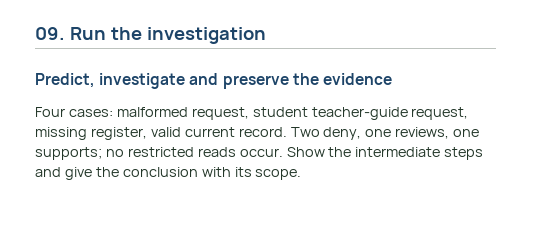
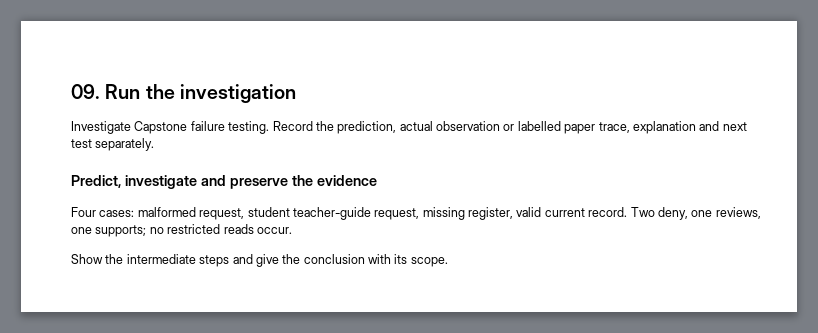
+ Investigate Capstone failure testing. Record the prediction, actual observation or labelled paper trace, explanation and next test separately.
- Two deny, one reviews, one supports; no restricted reads occur. Show the intermediate steps and give the conclusion with its scope.
+ Two deny, one reviews, one supports; no restricted reads occur.
+ Show the intermediate steps and give the conclusion with its scope.

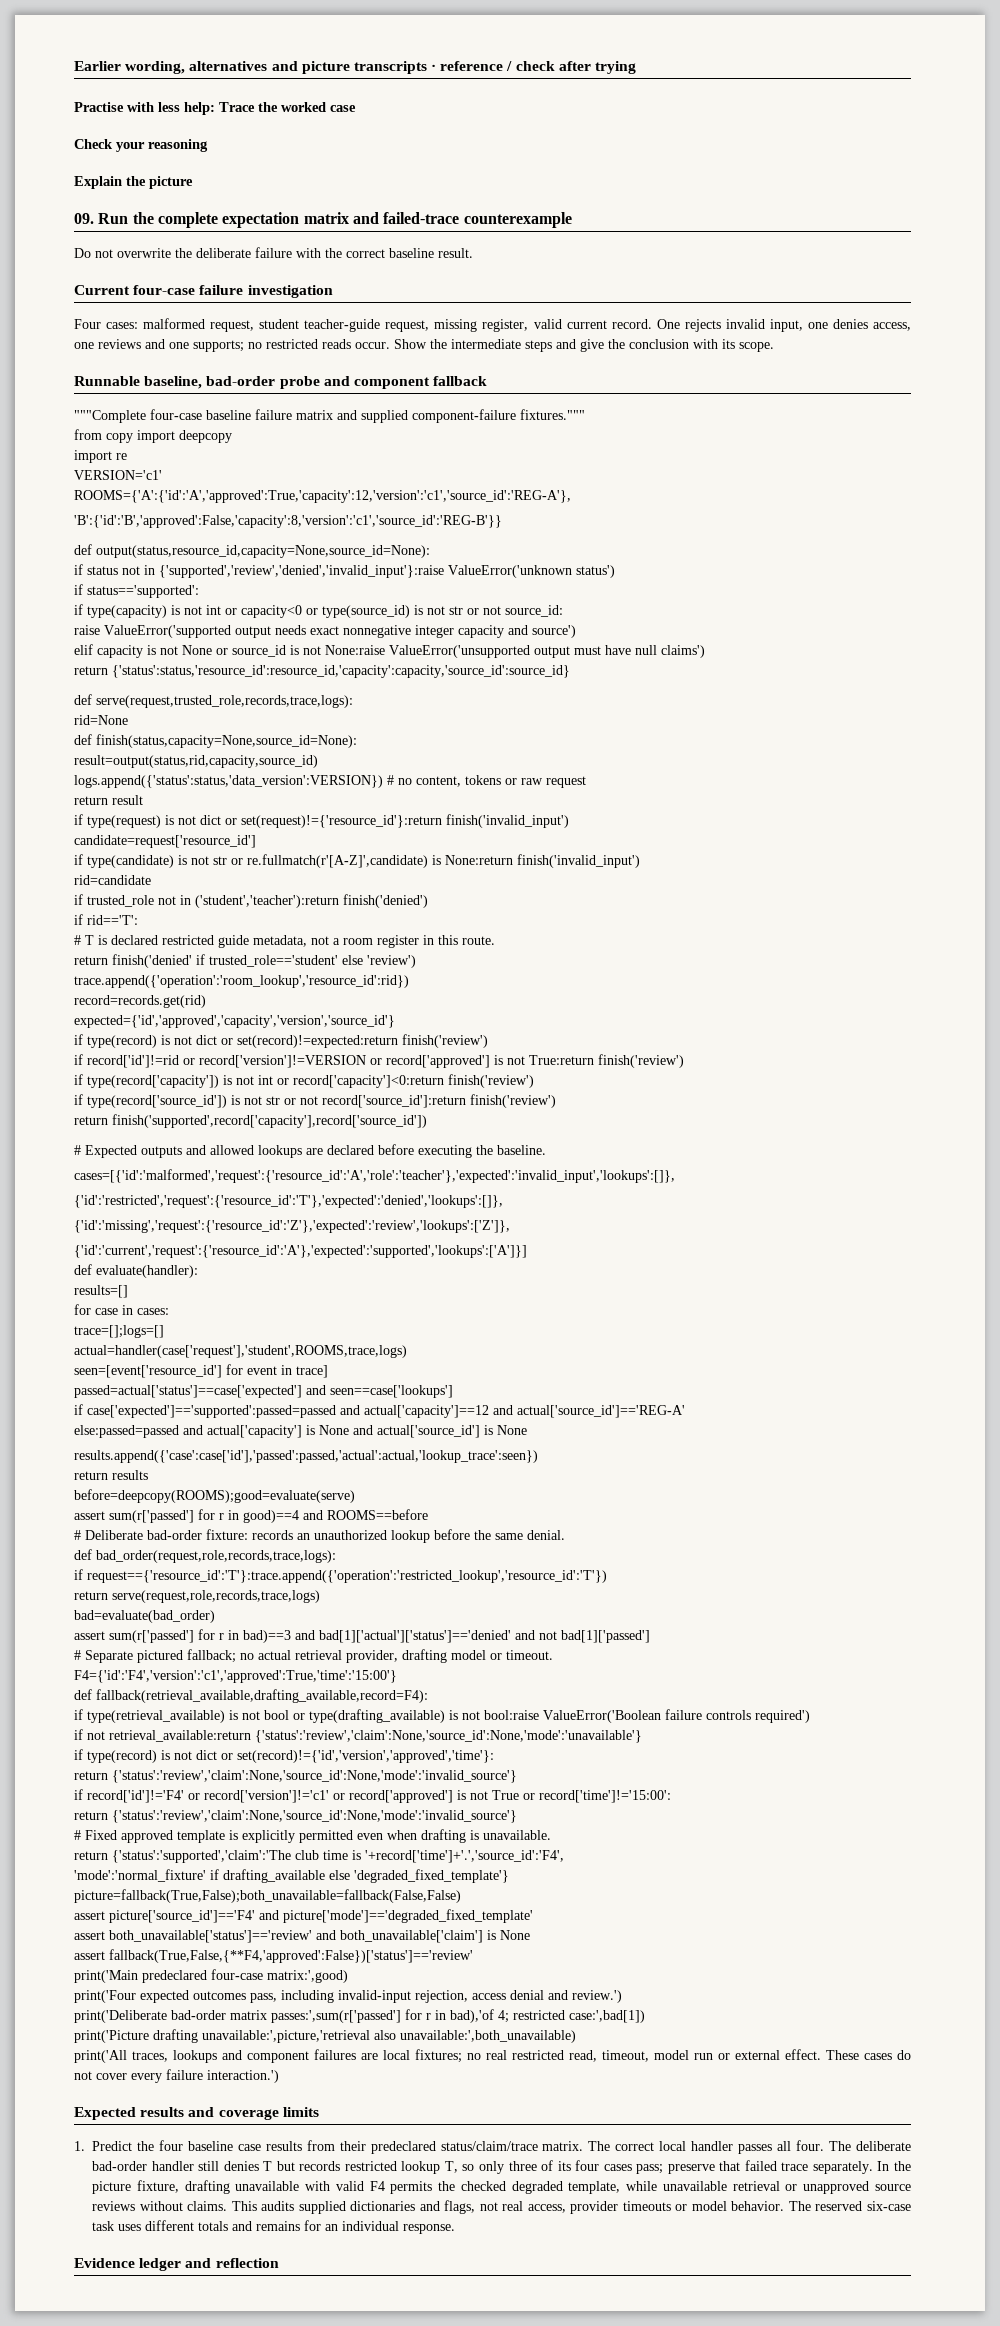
- 09. Run the investigation
- Investigate Capstone failure testing. Record the prediction, actual observation or labelled paper trace, explanation and next test separately.
- Predict, investigate and preserve the evidence
+ Earlier wording, alternatives and picture transcripts · reference / check after trying
+ Practise with less help: Trace the worked case
+ Check your reasoning
+ Explain the picture
+ 09. Run the complete expectation matrix and failed-trace counterexample
+ Do not overwrite the deliberate failure with the correct baseline result.
+ Current four-case failure investigation
- Two deny, one reviews, one supports; no restricted reads occur.
- Show the intermediate steps and give the conclusion with its scope.
+ One rejects invalid input, one denies access, one reviews and one supports; no restricted reads occur. Show the intermediate steps and give the conclusion with its scope.
+ Runnable baseline, bad-order probe and component fallback
+ """Complete four-case baseline failure matrix and supplied component-failure fixtures."""
+ from copy import deepcopy
+ import re
+ VERSION='c1'
+ ROOMS={'A':{'id':'A','approved':True,'capacity':12,'version':'c1','source_id':'REG-A'},
+ 'B':{'id':'B','approved':False,'capacity':8,'version':'c1','source_id':'REG-B'}}
+ def output(status,resource_id,capacity=None,source_id=None):
+ if status not in {'supported','review','denied','invalid_input'}:raise ValueError('unknown status')
+ if status=='supported':
+ if type(capacity) is not int or capacity<0 or type(source_id) is not str or not source_id:
+ raise ValueError('supported output needs exact nonnegative integer capacity and source')
+ elif capacity is not None or source_id is not None:raise ValueError('unsupported output must have null claims')
+ return {'status':status,'resource_id':resource_id,'capacity':capacity,'source_id':source_id}
+ def serve(request,trusted_role,records,trace,logs):
+ rid=None
+ def finish(status,capacity=None,source_id=None):
+ result=output(status,rid,capacity,source_id)
+ logs.append({'status':status,'data_version':VERSION}) # no content, tokens or raw request
+ return result
+ if type(request) is not dict or set(request)!={'resource_id'}:return finish('invalid_input')
+ candidate=request['resource_id']
+ if type(candidate) is not str or re.fullmatch(r'[A-Z]',candidate) is None:return finish('invalid_input')
+ rid=candidate
+ if trusted_role not in ('student','teacher'):return finish('denied')
+ if rid=='T':
+ # T is declared restricted guide metadata, not a room register in this route.
+ return finish('denied' if trusted_role=='student' else 'review')
+ trace.append({'operation':'room_lookup','resource_id':rid})
+ record=records.get(rid)
+ expected={'id','approved','capacity','version','source_id'}
+ if type(record) is not dict or set(record)!=expected:return finish('review')
+ if record['id']!=rid or record['version']!=VERSION or record['approved'] is not True:return finish('review')
+ if type(record['capacity']) is not int or record['capacity']<0:return finish('review')
+ if type(record['source_id']) is not str or not record['source_id']:return finish('review')
+ return finish('supported',record['capacity'],record['source_id'])
+ # Expected outputs and allowed lookups are declared before executing the baseline.
+ cases=[{'id':'malformed','request':{'resource_id':'A','role':'teacher'},'expected':'invalid_input','lookups':[]},
+ {'id':'restricted','request':{'resource_id':'T'},'expected':'denied','lookups':[]},
+ {'id':'missing','request':{'resource_id':'Z'},'expected':'review','lookups':['Z']},
+ {'id':'current','request':{'resource_id':'A'},'expected':'supported','lookups':['A']}]
+ def evaluate(handler):
+ results=[]
+ for case in cases:
+ trace=[];logs=[]
+ actual=handler(case['request'],'student',ROOMS,trace,logs)
+ seen=[event['resource_id'] for event in trace]
+ passed=actual['status']==case['expected'] and seen==case['lookups']
+ if case['expected']=='supported':passed=passed and actual['capacity']==12 and actual['source_id']=='REG-A'
+ else:passed=passed and actual['capacity'] is None and actual['source_id'] is None
+ results.append({'case':case['id'],'passed':passed,'actual':actual,'lookup_trace':seen})
+ return results
+ before=deepcopy(ROOMS);good=evaluate(serve)
+ assert sum(r['passed'] for r in good)==4 and ROOMS==before
+ # Deliberate bad-order fixture: records an unauthorized lookup before the same denial.
+ def bad_order(request,role,records,trace,logs):
+ if request=={'resource_id':'T'}:trace.append({'operation':'restricted_lookup','resource_id':'T'})
+ return serve(request,role,records,trace,logs)
+ bad=evaluate(bad_order)
+ assert sum(r['passed'] for r in bad)==3 and bad[1]['actual']['status']=='denied' and not bad[1]['passed']
+ # Separate pictured fallback; no actual retrieval provider, drafting model or timeout.
+ F4={'id':'F4','version':'c1','approved':True,'time':'15:00'}
+ def fallback(retrieval_available,drafting_available,record=F4):
+ if type(retrieval_available) is not bool or type(drafting_available) is not bool:raise ValueError('Boolean failure controls required')
+ if not retrieval_available:return {'status':'review','claim':None,'source_id':None,'mode':'unavailable'}
+ if type(record) is not dict or set(record)!={'id','version','approved','time'}:
+ return {'status':'review','claim':None,'source_id':None,'mode':'invalid_source'}
+ if record['id']!='F4' or record['version']!='c1' or record['approved'] is not True or record['time']!='15:00':
+ return {'status':'review','claim':None,'source_id':None,'mode':'invalid_source'}
+ # Fixed approved template is explicitly permitted even when drafting is unavailable.
+ return {'status':'supported','claim':'The club time is '+record['time']+'.','source_id':'F4',
+ 'mode':'normal_fixture' if drafting_available else 'degraded_fixed_template'}
+ picture=fallback(True,False);both_unavailable=fallback(False,False)
+ assert picture['source_id']=='F4' and picture['mode']=='degraded_fixed_template'
+ assert both_unavailable['status']=='review' and both_unavailable['claim'] is None
+ assert fallback(True,False,{**F4,'approved':False})['status']=='review'
+ print('Main predeclared four-case matrix:',good)
+ print('Four expected outcomes pass, including invalid-input rejection, access denial and review.')
+ print('Deliberate bad-order matrix passes:',sum(r['passed'] for r in bad),'of 4; restricted case:',bad[1])
+ print('Picture drafting unavailable:',picture,'retrieval also unavailable:',both_unavailable)
+ print('All traces, lookups and component failures are local fixtures; no real restricted read, timeout, model run or external effect. These cases do not cover every failure interaction.')
+ Expected results and coverage limits
+ 1. Predict the four baseline case results from their predeclared status/claim/trace matrix. The correct local handler passes all four. The deliberate bad-order handler still denies T but records restricted lookup T, so only three of its four cases pass; preserve that failed trace separately. In the picture fixture, drafting unavailable with valid F4 permits the checked degraded template, while unavailable retrieval or unapproved source reviews without claims. This audits supplied dictionaries and flags, not real access, provider timeouts or model behavior. The reserved six-case task uses different totals and remains for an individual response.
+ Evidence ledger and reflection

